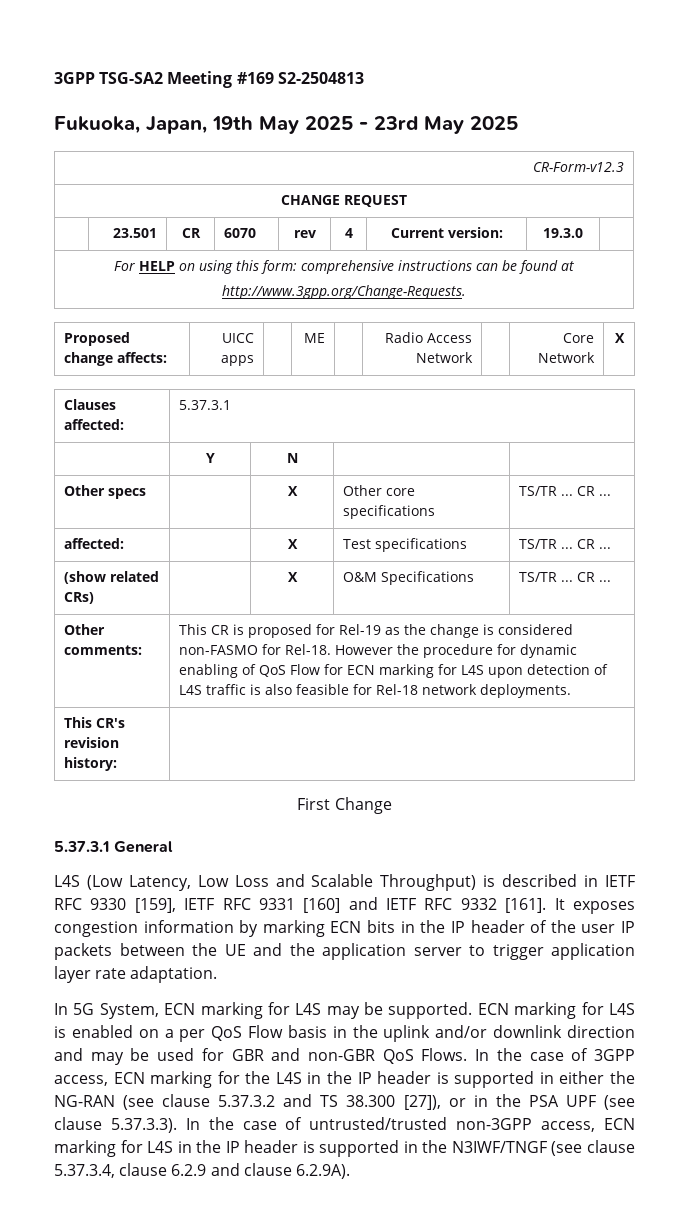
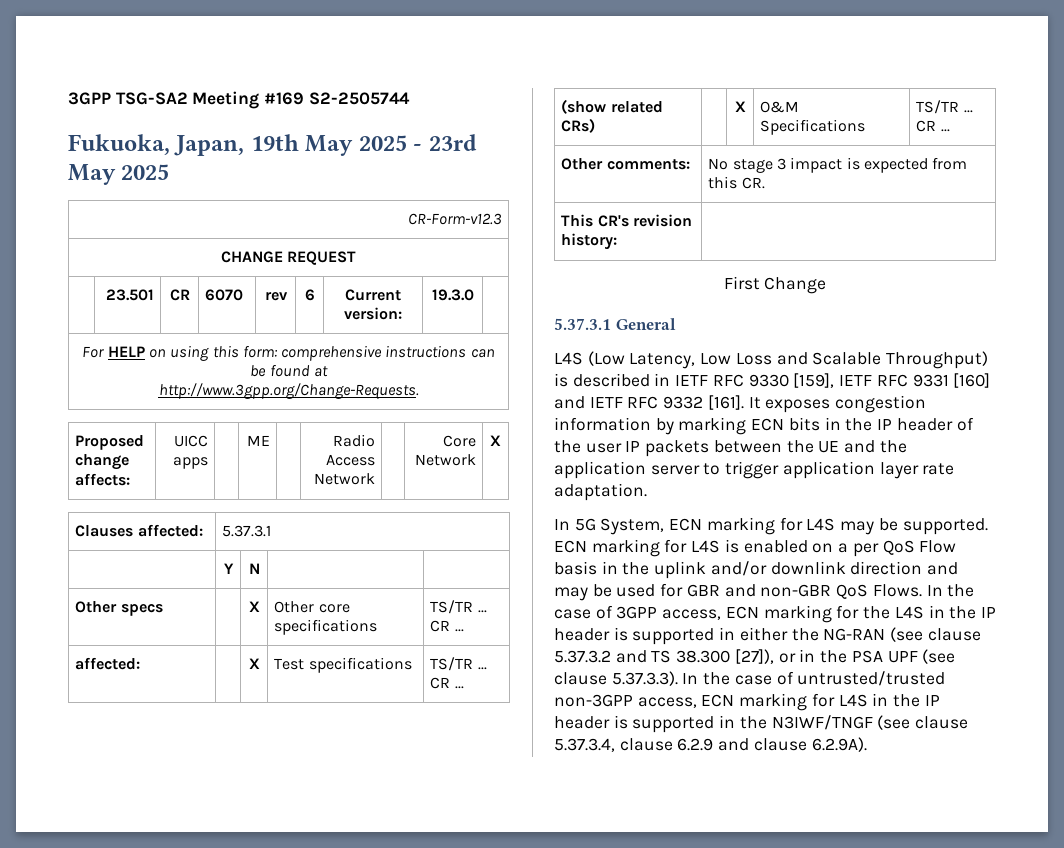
- 3GPP TSG-SA2 Meeting #169 S2-2504813
+ 3GPP TSG-SA2 Meeting #169 S2-2505744
- | 23.501 | CR | 6070 | rev | 4 | Current version: | 19.3.0 |
+ | 23.501 | CR | 6070 | rev | 6 | Current version: | 19.3.0 |
- This CR is proposed for Rel-19 as the change is considered non-FASMO for Rel-18. However the procedure for dynamic enabling of QoS Flow for ECN marking for L4S upon detection of L4S traffic is also feasible for Rel-18 network deployments.
+ No stage 3 impact is expected from this CR.

